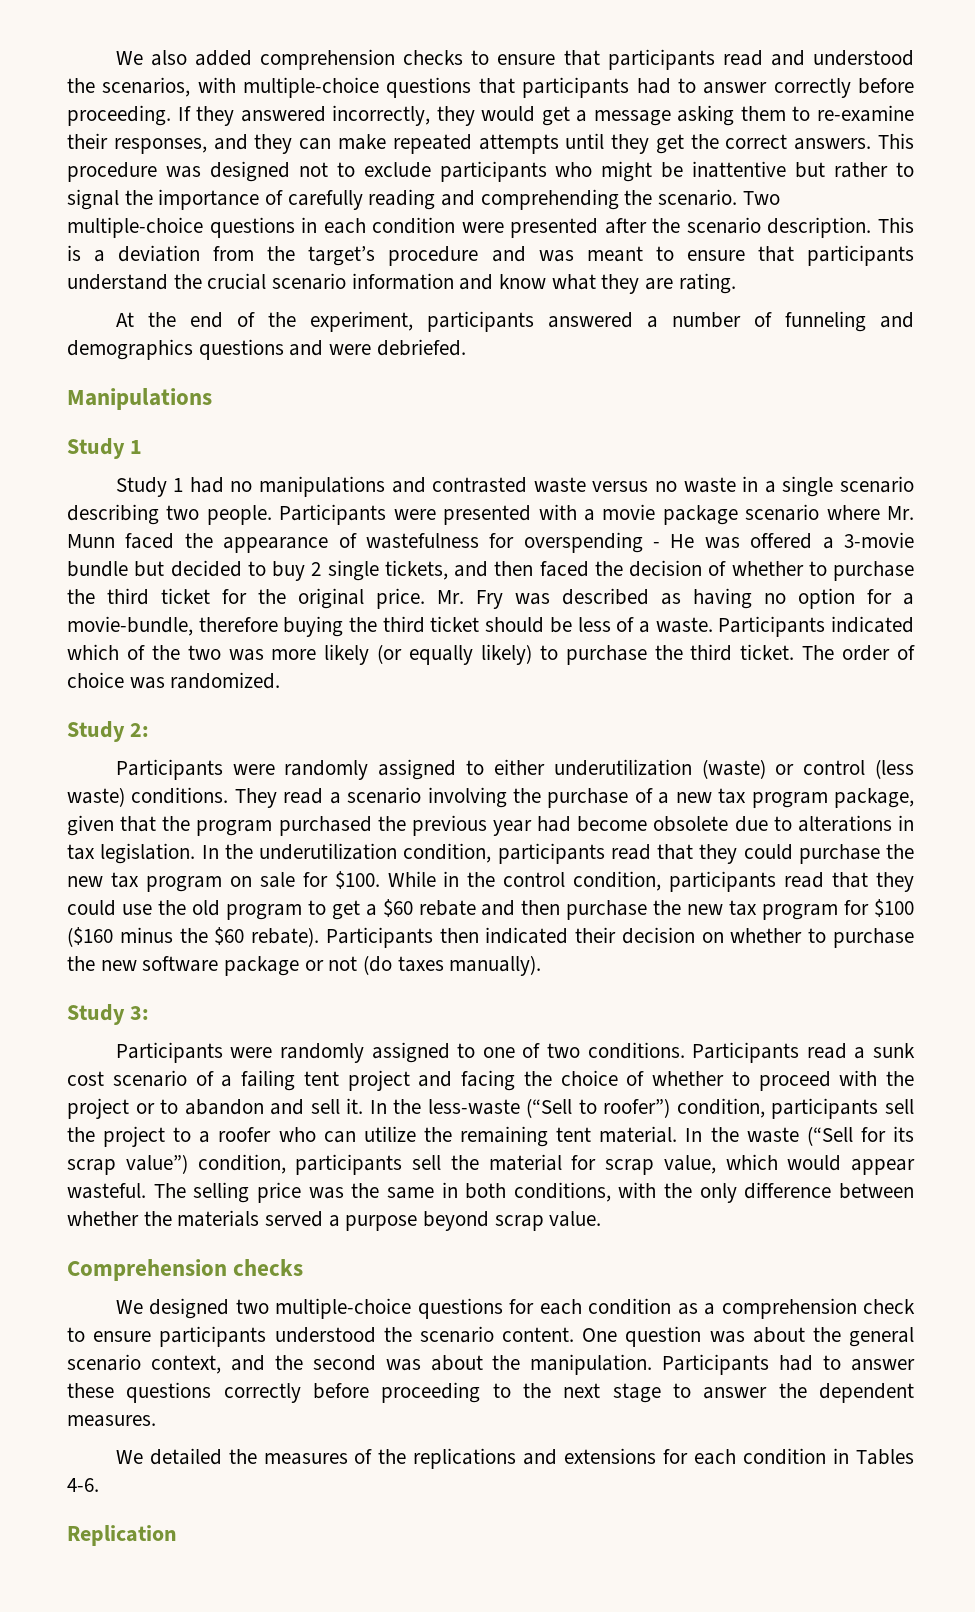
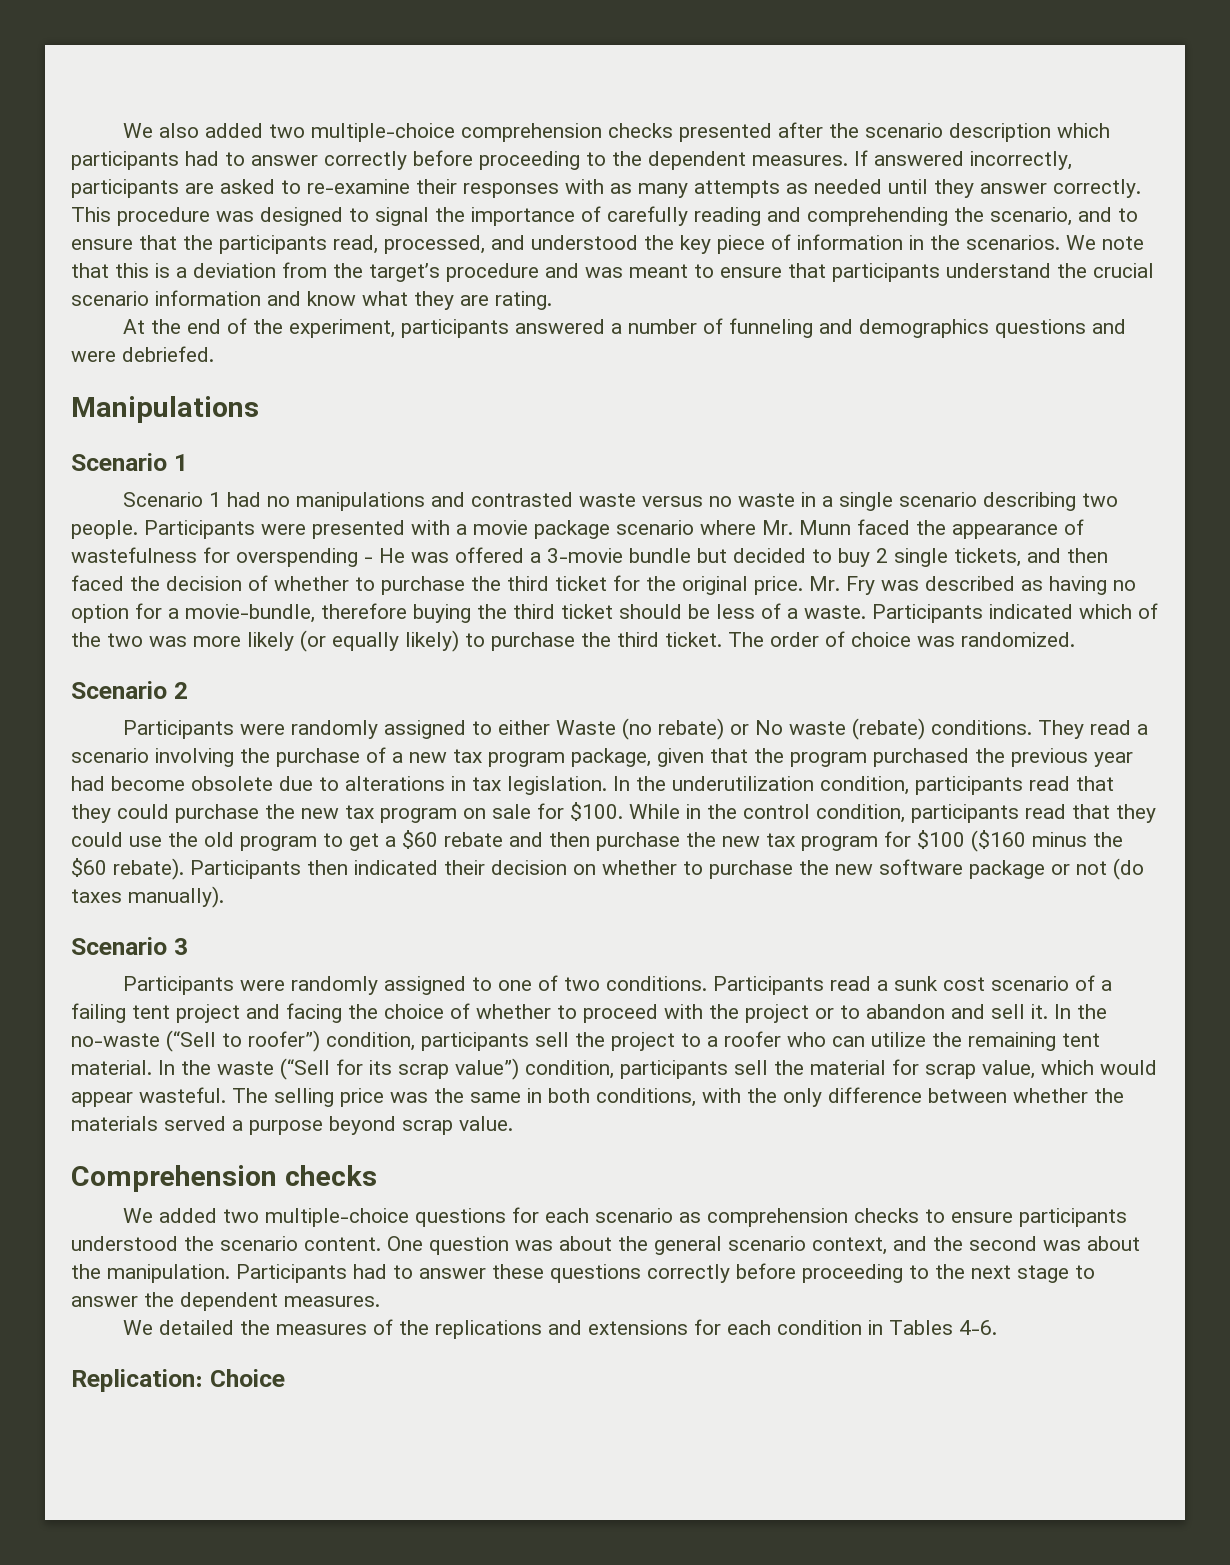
- We also added comprehension checks to ensure that participants read and understood the scenarios, with multiple-choice questions that participants had to answer correctly before proceeding. If they answered incorrectly, they would get a message asking them to re-examine their responses, and they can make repeated attempts until they get the correct answers. This procedure was designed not to exclude participants who might be inattentive but rather to signal the importance of carefully reading and comprehending the scenario. Two multiple-choice questions in each condition were presented after the scenario description. This is a deviation from the target’s procedure and was meant to ensure that participants understand the crucial scenario information and know what they are rating.
+ We also added two multiple-choice comprehension checks presented after the scenario description which participants had to answer correctly before proceeding to the dependent measures. If answered incorrectly, participants are asked to re-examine their responses with as many attempts as needed until they answer correctly. This procedure was designed to signal the importance of carefully reading and comprehending the scenario, and to ensure that the participants read, processed, and understood the key piece of information in the scenarios. We note that this is a deviation from the target’s procedure and was meant to ensure that participants understand the crucial scenario information and know what they are rating.
  Manipulations
- Study 1
+ Scenario 1
- Study 1 had no manipulations and contrasted waste versus no waste in a single scenario describing two people.
+ Scenario 1 had no manipulations and contrasted waste versus no waste in a single scenario describing two people.
- Study 2:
+ Scenario 2
- Participants were randomly assigned to either underutilization (waste) or control (less waste) conditions.
+ Participants were randomly assigned to either Waste (no rebate) or No waste (rebate) conditions.
- Study 3:
+ Scenario 3
- In the less-waste (“Sell to roofer”) condition, participants sell the project to a roofer who can utilize the remaining tent material.
+ In the no-waste (“Sell to roofer”) condition, participants sell the project to a roofer who can utilize the remaining tent material.
- We designed two multiple-choice questions for each condition as a comprehension check to ensure participants understood the scenario content.
+ We added two multiple-choice questions for each scenario as comprehension checks to ensure participants understood the scenario content.
- Replication
+ Replication: Choice

